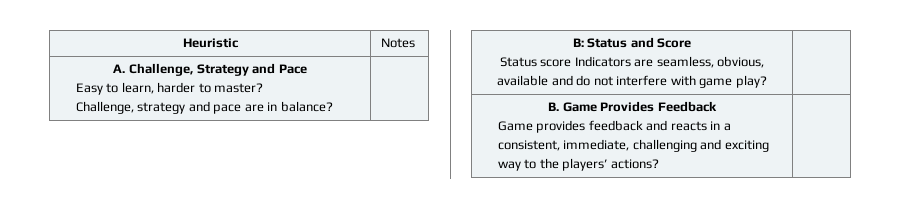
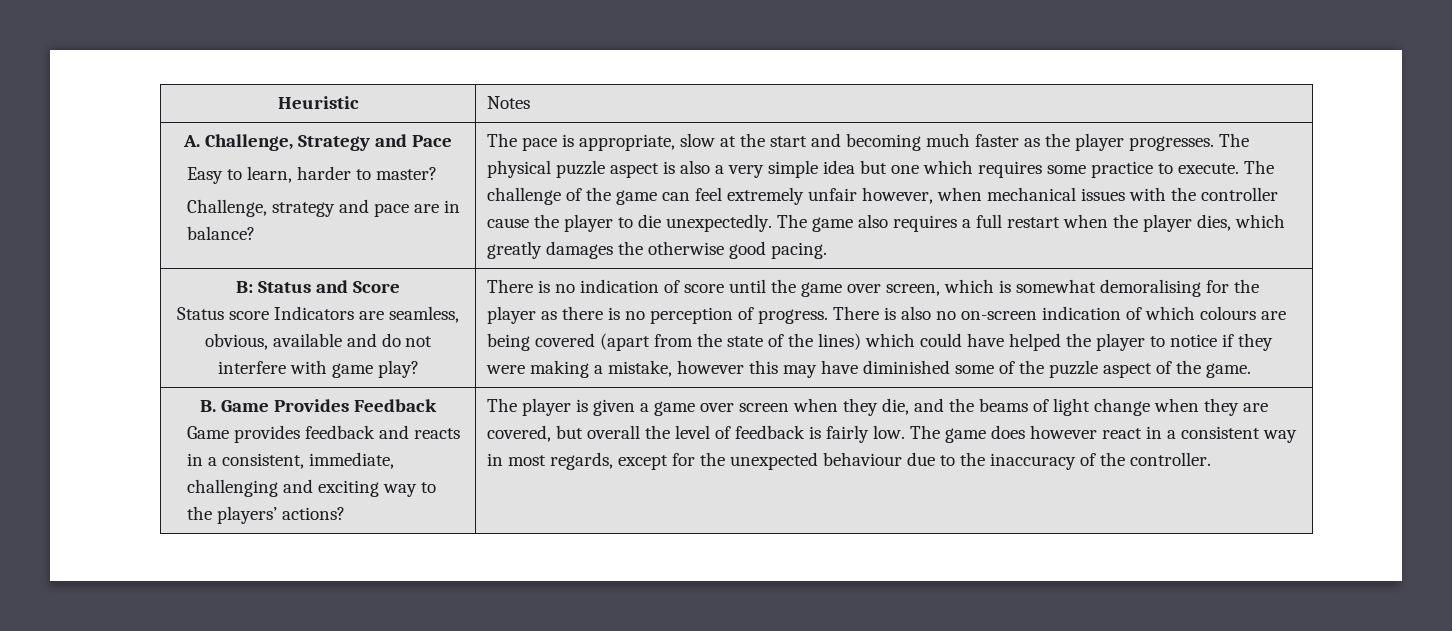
+ The pace is appropriate, slow at the start and becoming much faster as the player progresses. The physical puzzle aspect is also a very simple idea but one which requires some practice to execute. The challenge of the game can feel extremely unfair however, when mechanical issues with the controller cause the player to die unexpectedly. The game also requires a full restart when the player dies, which greatly damages the otherwise good pacing.
+ There is no indication of score until the game over screen, which is somewhat demoralising for the player as there is no perception of progress. There is also no on-screen indication of which colours are being covered (apart from the state of the lines) which could have helped the player to notice if they were making a mistake, however this may have diminished some of the puzzle aspect of the game.
+ The player is given a game over screen when they die, and the beams of light change when they are covered, but overall the level of feedback is fairly low. The game does however react in a consistent way in most regards, except for the unexpected behaviour due to the inaccuracy of the controller.

